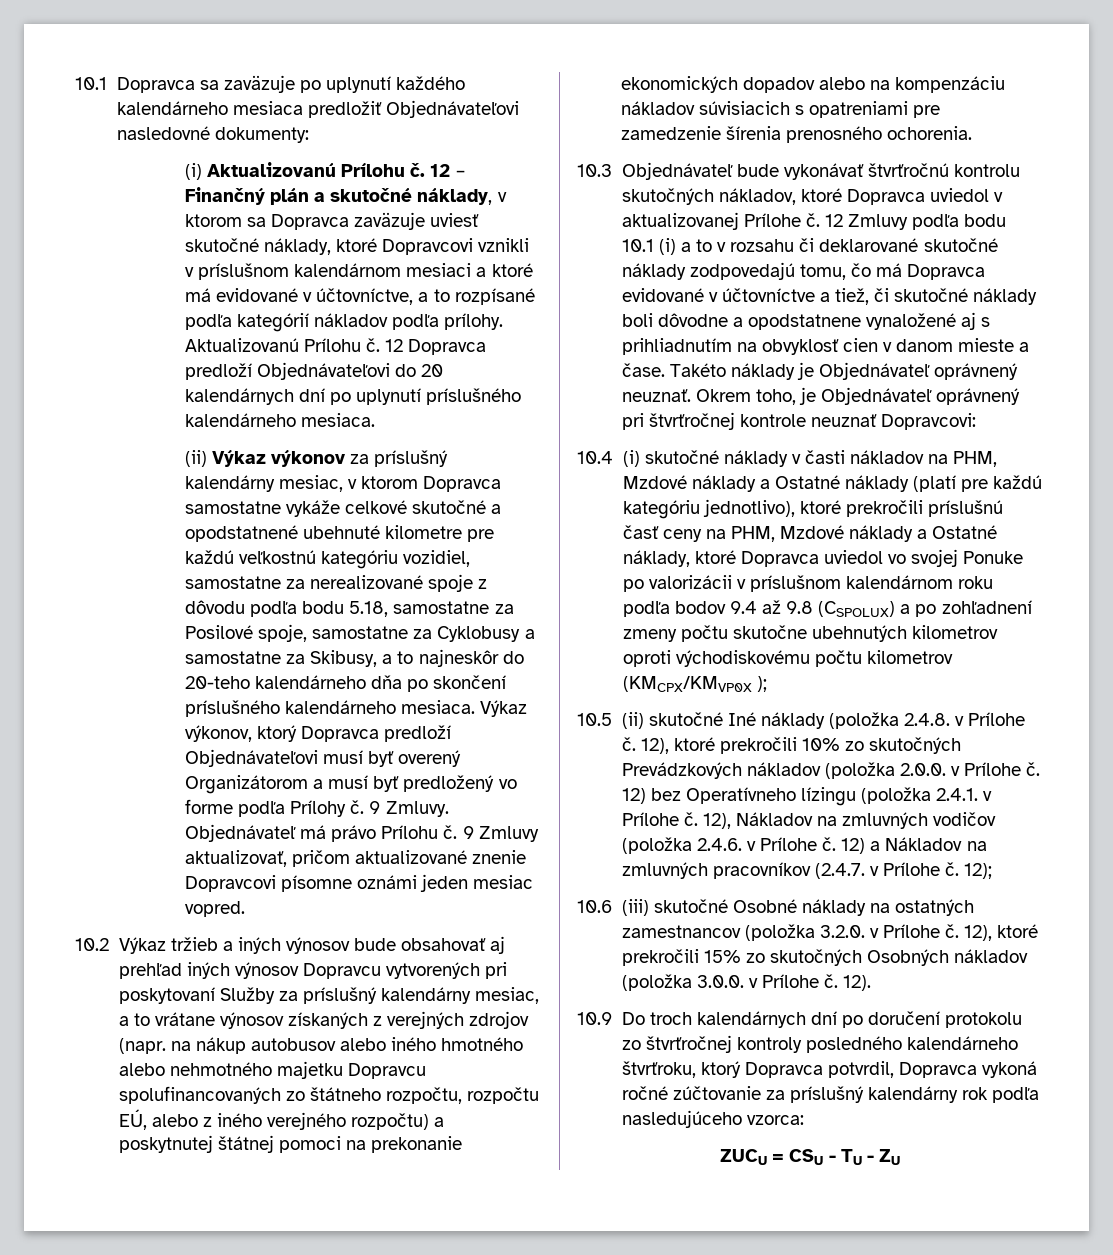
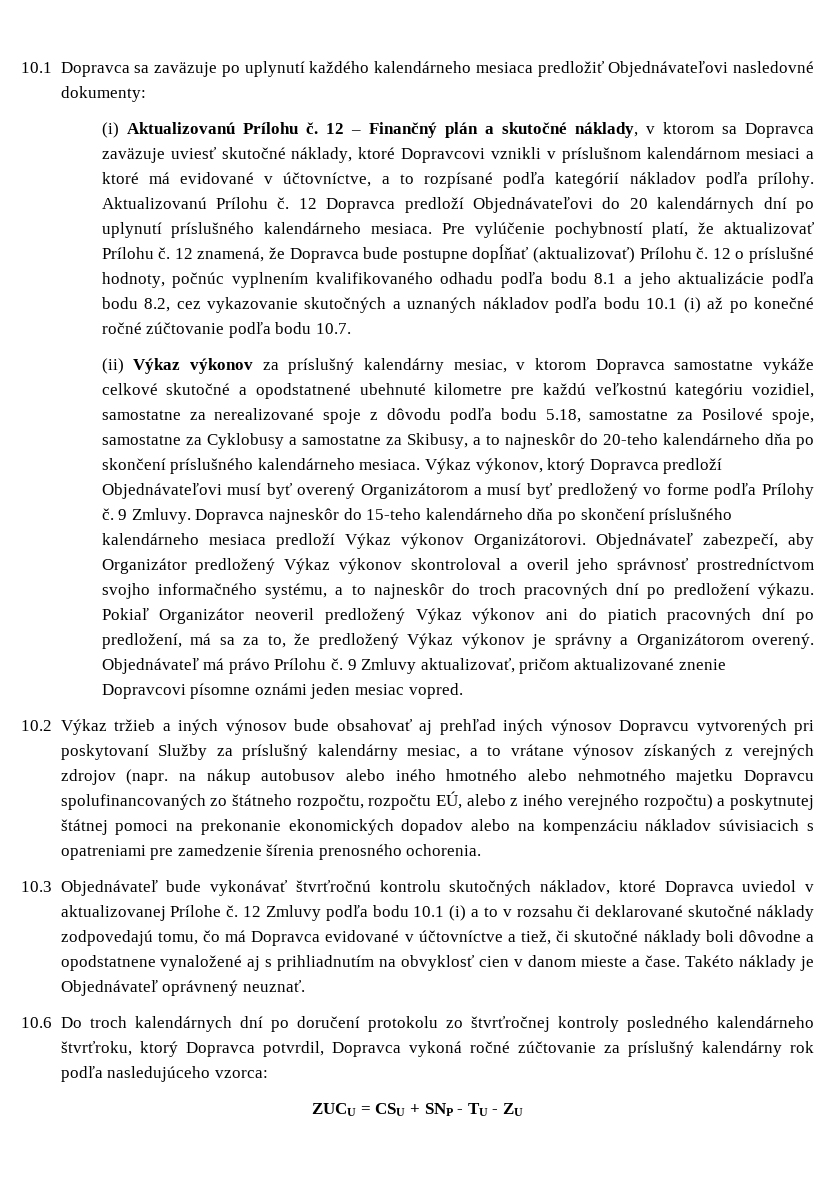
+ Pre vylúčenie pochybností platí, že aktualizovať Prílohu č. 12 znamená, že Dopravca bude postupne dopĺňať (aktualizovať) Prílohu č. 12 o príslušné hodnoty, počnúc vyplnením kvalifikovaného odhadu podľa bodu 8.1 a jeho aktualizácie podľa bodu 8.2, cez vykazovanie skutočných a uznaných nákladov podľa bodu 10.1 (i) až po konečné ročné zúčtovanie podľa bodu 10.7.
+ Dopravca najneskôr do 15-teho kalendárneho dňa po skončení príslušného kalendárneho mesiaca predloží Výkaz výkonov Organizátorovi. Objednávateľ zabezpečí, aby Organizátor predložený Výkaz výkonov skontroloval a overil jeho správnosť prostredníctvom svojho informačného systému, a to najneskôr do troch pracovných dní po predložení výkazu. Pokiaľ Organizátor neoveril predložený Výkaz výkonov ani do piatich pracovných dní po predložení, má sa za to, že predložený Výkaz výkonov je správny a Organizátorom overený.
- Takéto náklady je Objednávateľ oprávnený neuznať. Okrem toho, je Objednávateľ oprávnený pri štvrťročnej kontrole neuznať Dopravcovi:
- 10.4 (i) skutočné náklady v časti nákladov na PHM, Mzdové náklady a Ostatné náklady (platí pre každú kategóriu jednotlivo), ktoré prekročili príslušnú časť ceny na PHM, Mzdové náklady a Ostatné náklady, ktoré Dopravca uviedol vo svojej Ponuke po valorizácii v príslušnom kalendárnom roku podľa bodov 9.4 až 9.8 (CSPOLUX) a po zohľadnení zmeny počtu skutočne ubehnutých kilometrov oproti východiskovému počtu kilometrov (KMCPX/KMVP0X );
- 10.5 (ii) skutočné Iné náklady (položka 2.4.8. v Prílohe č. 12), ktoré prekročili 10% zo skutočných Prevádzkových nákladov (položka 2.0.0. v Prílohe č. 12) bez Operatívneho lízingu (položka 2.4.1. v Prílohe č. 12), Nákladov na zmluvných vodičov (položka 2.4.6. v Prílohe č. 12) a Nákladov na zmluvných pracovníkov (2.4.7. v Prílohe č. 12);
- 10.6 (iii) skutočné Osobné náklady na ostatných zamestnancov (položka 3.2.0. v Prílohe č. 12), ktoré prekročili 15% zo skutočných Osobných nákladov (položka 3.0.0. v Prílohe č. 12).
- 10.9 Do troch kalendárnych dní po doručení protokolu zo štvrťročnej kontroly posledného kalendárneho štvrťroku, ktorý Dopravca potvrdil, Dopravca vykoná ročné zúčtovanie za príslušný kalendárny rok podľa nasledujúceho vzorca:
+ Takéto náklady je Objednávateľ oprávnený neuznať.
+ 10.6 Do troch kalendárnych dní po doručení protokolu zo štvrťročnej kontroly posledného kalendárneho štvrťroku, ktorý Dopravca potvrdil, Dopravca vykoná ročné zúčtovanie za príslušný kalendárny rok podľa nasledujúceho vzorca:
- ZUCU = CSU - TU - ZU
+ ZUCU = CSU + SNP - TU - ZU

